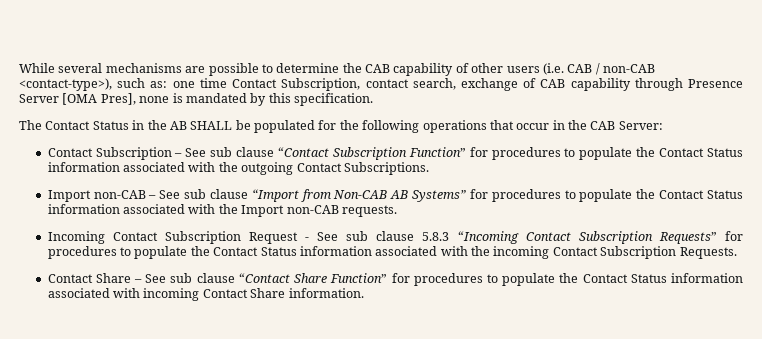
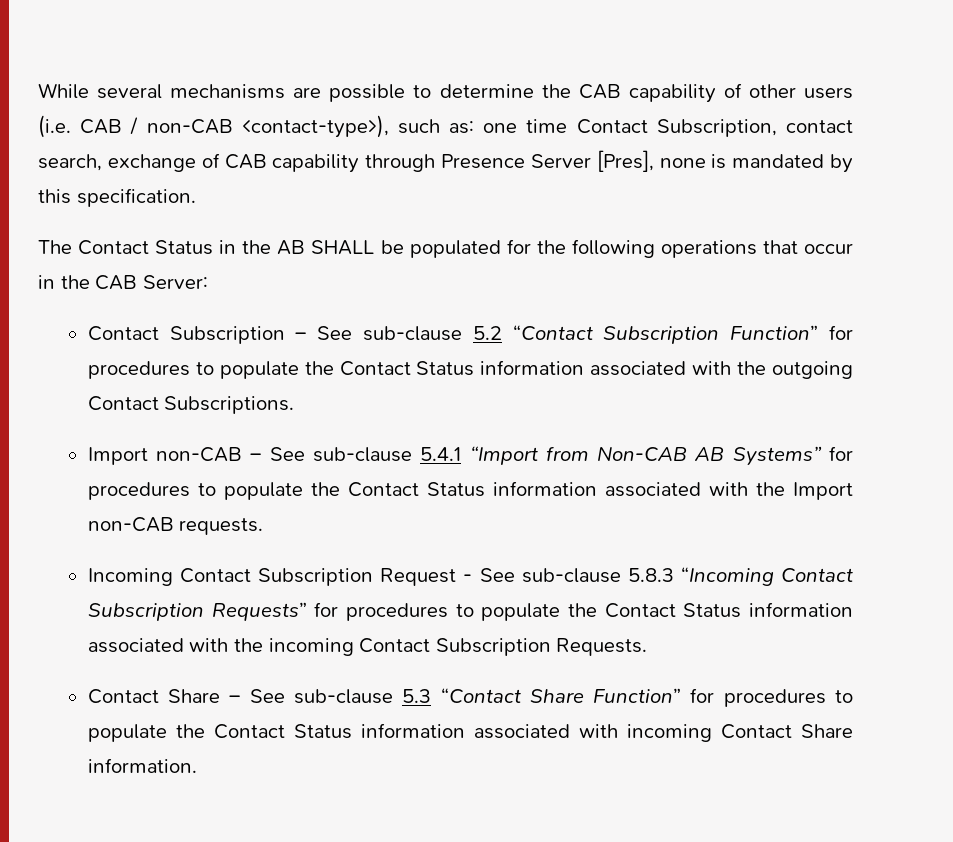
- While several mechanisms are possible to determine the CAB capability of other users (i.e. CAB / non-CAB <contact-type>), such as: one time Contact Subscription, contact search, exchange of CAB capability through Presence Server [OMA Pres], none is mandated by this specification.
+ While several mechanisms are possible to determine the CAB capability of other users (i.e. CAB / non-CAB <contact-type>), such as: one time Contact Subscription, contact search, exchange of CAB capability through Presence Server [Pres], none is mandated by this specification.
- Contact Subscription – See sub clause “Contact Subscription Function” for procedures to populate the Contact Status information associated with the outgoing Contact Subscriptions.
+ Contact Subscription – See sub-clause 5.2 “Contact Subscription Function” for procedures to populate the Contact Status information associated with the outgoing Contact Subscriptions.
- Import non-CAB – See sub clause “Import from Non-CAB AB Systems” for procedures to populate the Contact Status information associated with the Import non-CAB requests.
+ Import non-CAB – See sub-clause 5.4.1 “Import from Non-CAB AB Systems” for procedures to populate the Contact Status information associated with the Import non-CAB requests.
- Incoming Contact Subscription Request - See sub clause 5.8.3 “Incoming Contact Subscription Requests” for procedures to populate the Contact Status information associated with the incoming Contact Subscription Requests.
+ Incoming Contact Subscription Request - See sub-clause 5.8.3 “Incoming Contact Subscription Requests” for procedures to populate the Contact Status information associated with the incoming Contact Subscription Requests.
- Contact Share – See sub clause “Contact Share Function” for procedures to populate the Contact Status information associated with incoming Contact Share information.
+ Contact Share – See sub-clause 5.3 “Contact Share Function” for procedures to populate the Contact Status information associated with incoming Contact Share information.

